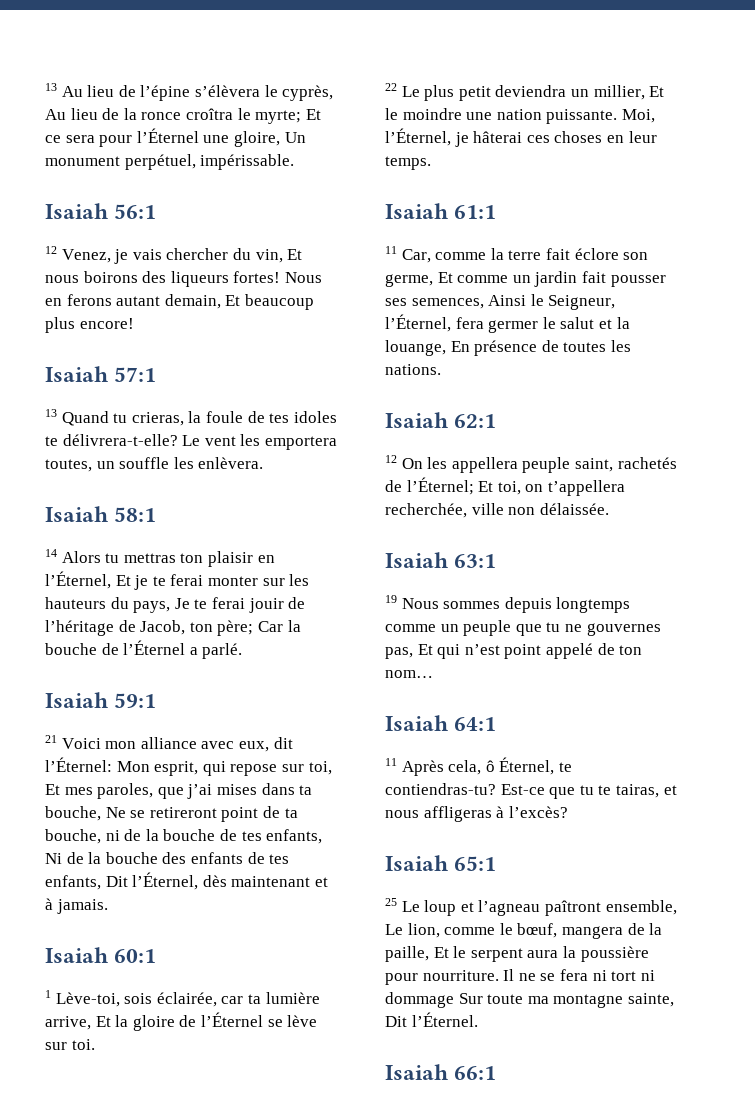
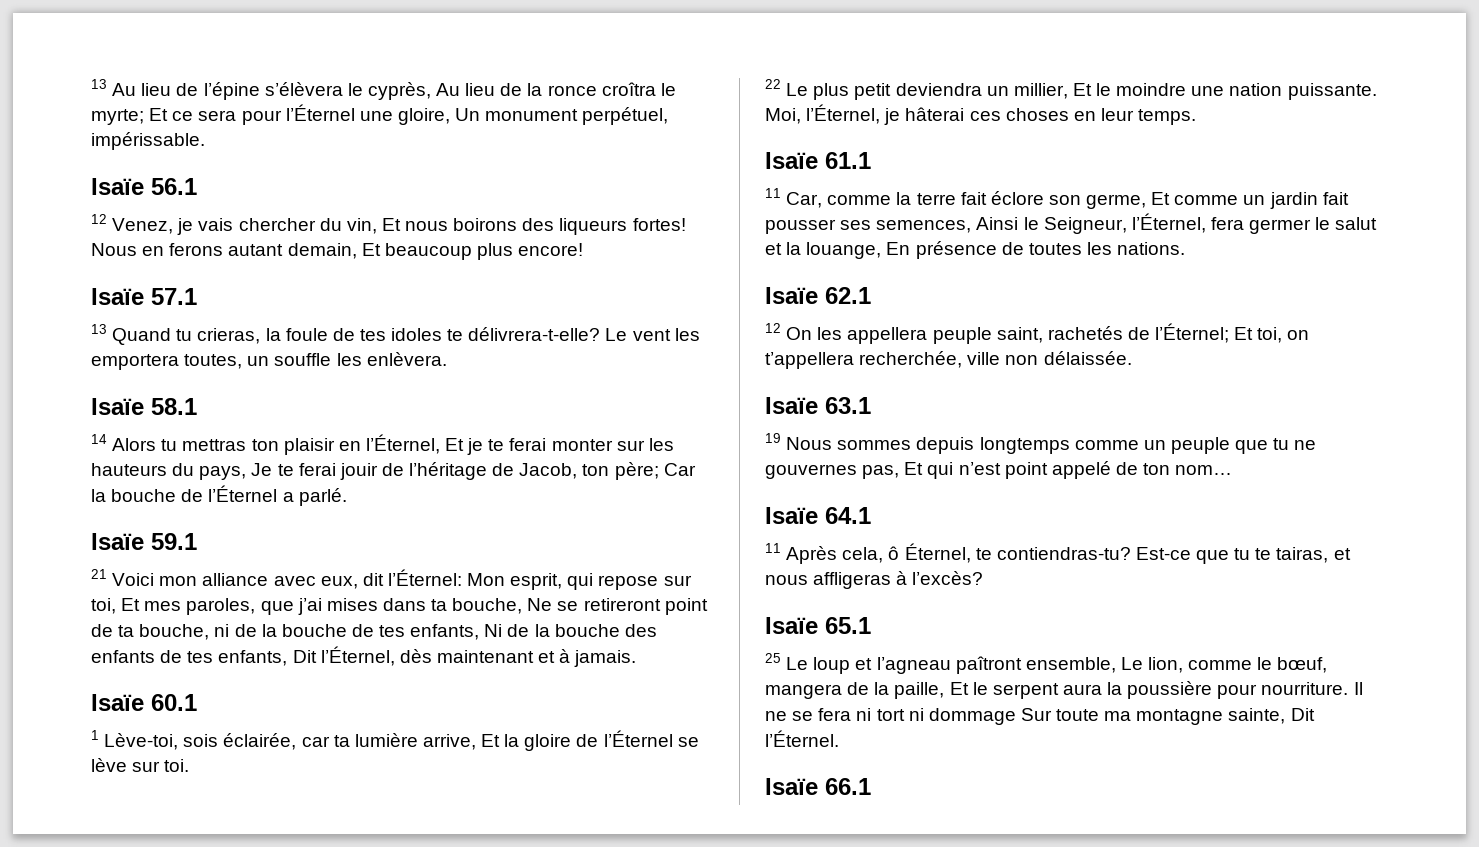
- Isaiah 56:1
+ Isaïe 56.1
- Isaiah 57:1
+ Isaïe 57.1
- Isaiah 58:1
+ Isaïe 58.1
- Isaiah 59:1
+ Isaïe 59.1
- Isaiah 60:1
+ Isaïe 60.1
- Isaiah 61:1
+ Isaïe 61.1
- Isaiah 62:1
+ Isaïe 62.1
- Isaiah 63:1
+ Isaïe 63.1
- Isaiah 64:1
+ Isaïe 64.1
- Isaiah 65:1
+ Isaïe 65.1
- Isaiah 66:1
+ Isaïe 66.1

